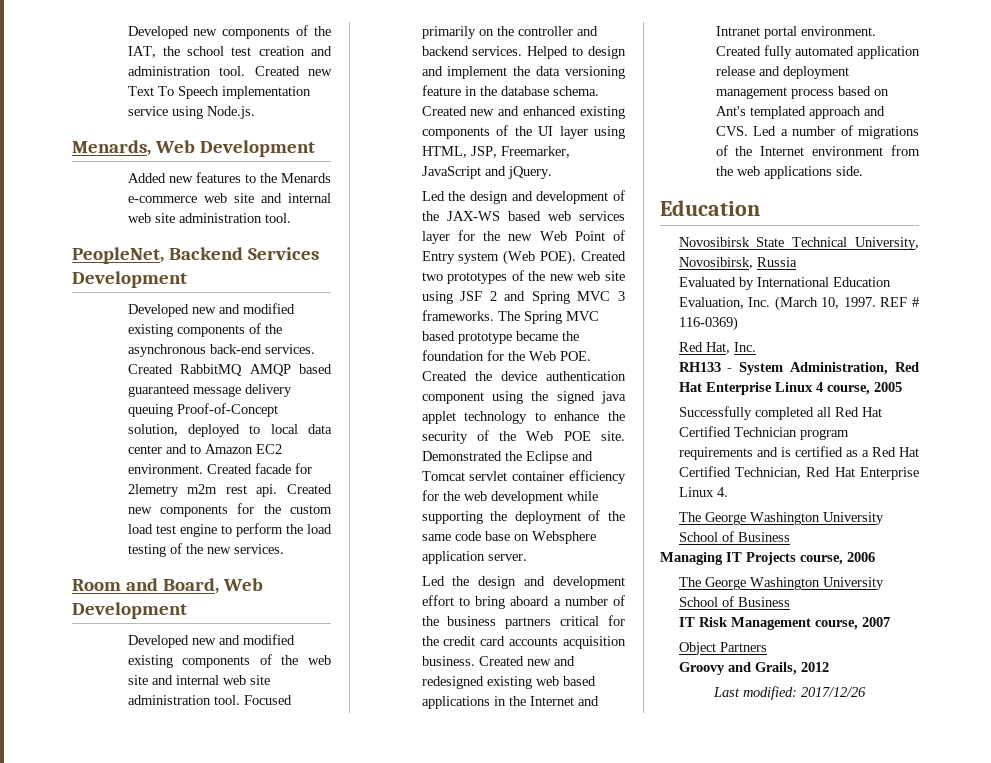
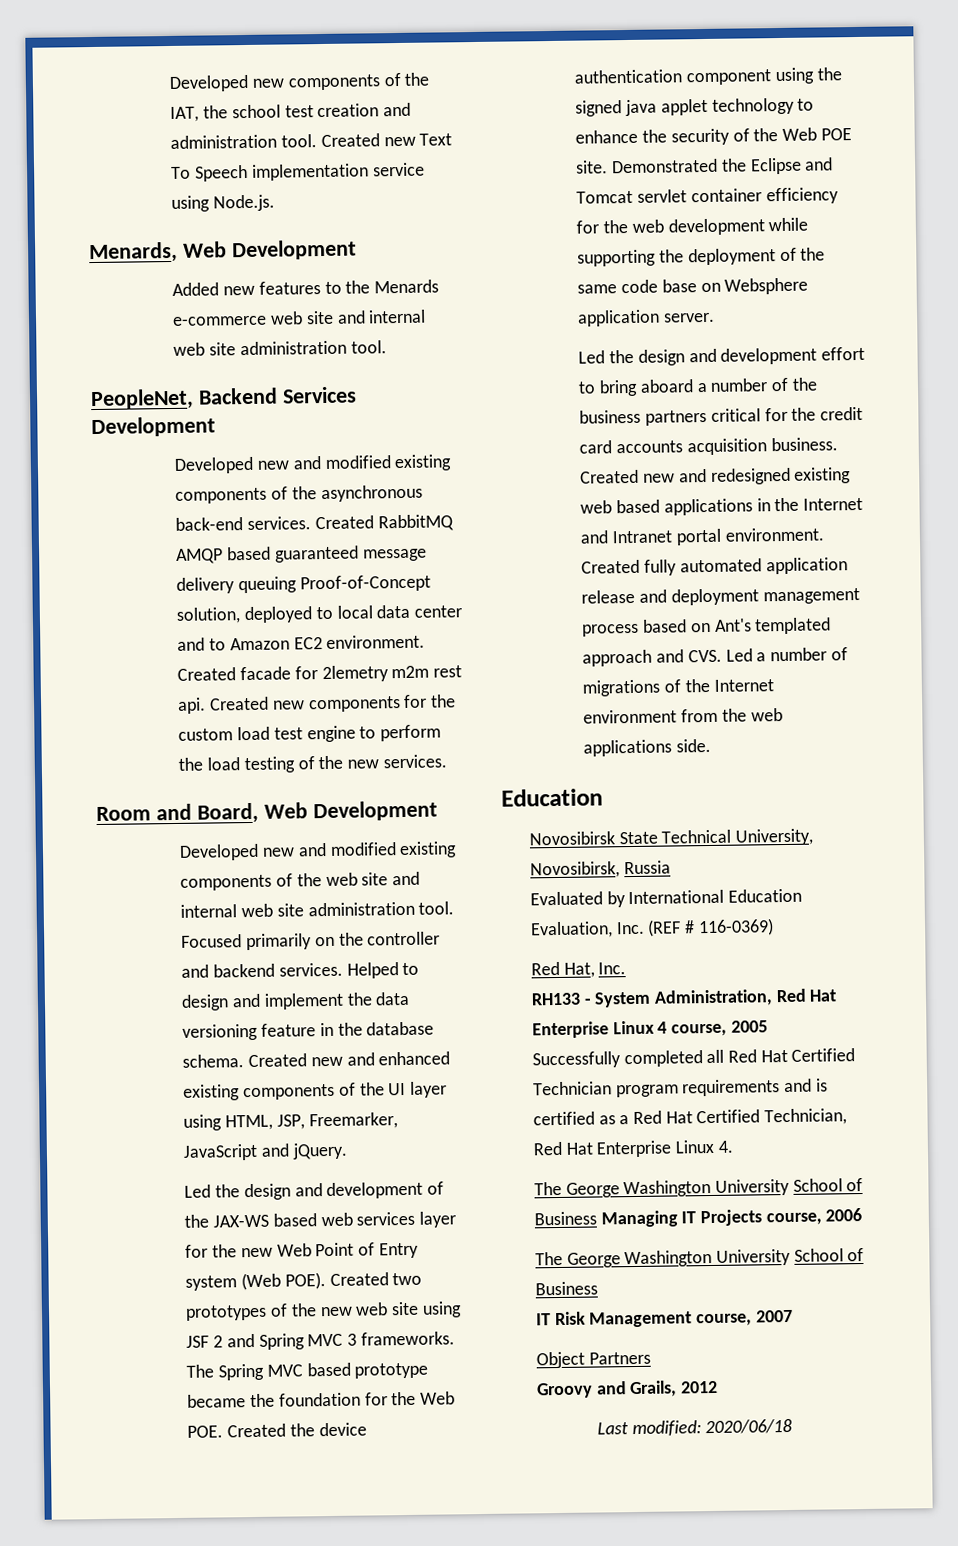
- Evaluated by International Education Evaluation, Inc. (March 10, 1997. REF # 116-0369)
+ Evaluated by International Education Evaluation, Inc. (REF # 116-0369)
  Successfully completed all Red Hat Certified Technician program requirements and is certified as a Red Hat Certified Technician, Red Hat Enterprise Linux 4.
- The George Washington University School of Business
- Managing IT Projects course, 2006
+ The George Washington University School of Business Managing IT Projects course, 2006
- Last modified: 2017/12/26
+ Last modified: 2020/06/18

